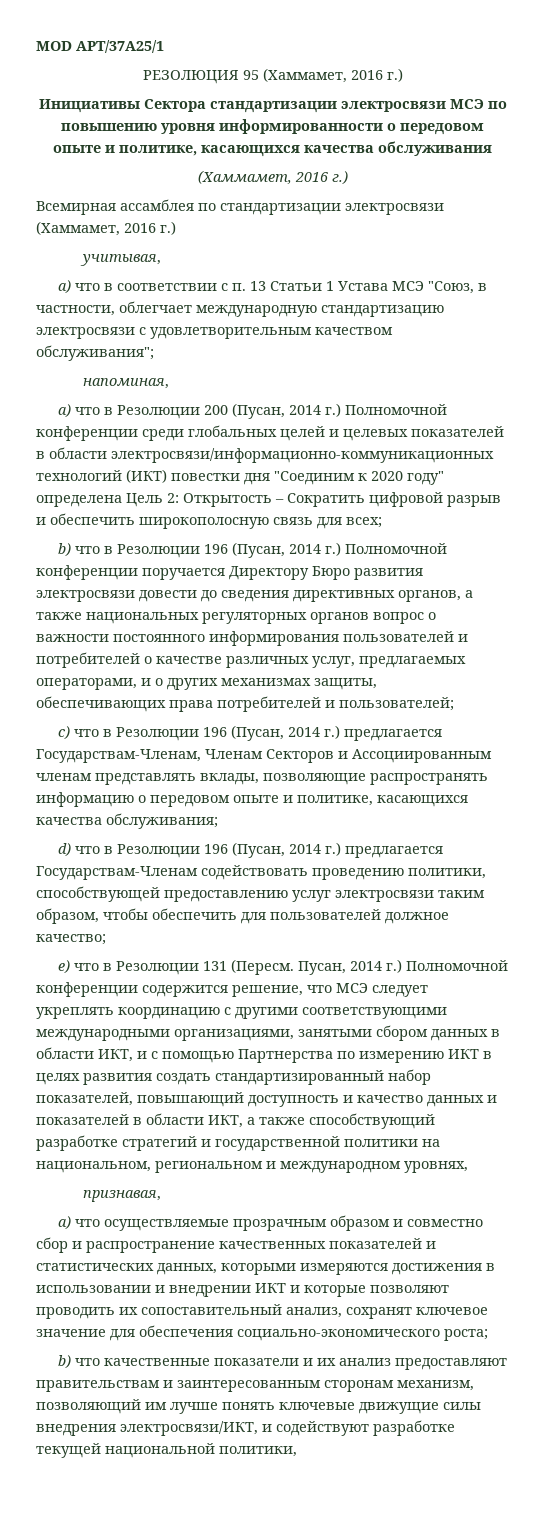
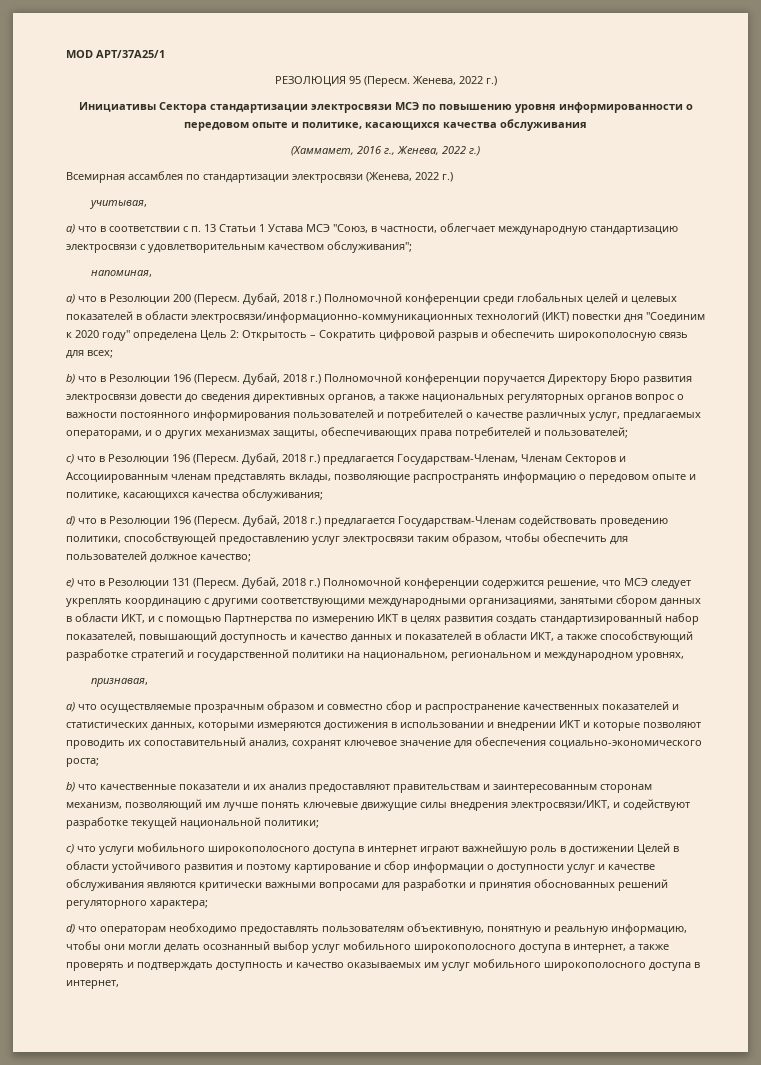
- РЕЗОЛЮЦИЯ 95 (Хаммамет, 2016 г.)
+ РЕЗОЛЮЦИЯ 95 (Пересм. Женева, 2022 г.)
  Инициативы Сектора стандартизации электросвязи МСЭ по повышению уровня информированности о передовом опыте и политике, касающихся качества обслуживания
- (Хаммамет, 2016 г.)
+ (Хаммамет, 2016 г., Женева, 2022 г.)
- Всемирная ассамблея по стандартизации электросвязи (Хаммамет, 2016 г.)
+ Всемирная ассамблея по стандартизации электросвязи (Женева, 2022 г.)
- a) что в Резолюции 200 (Пусан, 2014 г.) Полномочной конференции среди глобальных целей и целевых показателей в области электросвязи/информационно-коммуникационных технологий (ИКТ) повестки дня "Соединим к 2020 году" определена Цель 2: Открытость – Сократить цифровой разрыв и обеспечить широкополосную связь для всех;
+ a) что в Резолюции 200 (Пересм. Дубай, 2018 г.) Полномочной конференции среди глобальных целей и целевых показателей в области электросвязи/информационно-коммуникационных технологий (ИКТ) повестки дня "Соединим к 2020 году" определена Цель 2: Открытость – Сократить цифровой разрыв и обеспечить широкополосную связь для всех;
- b) что в Резолюции 196 (Пусан, 2014 г.) Полномочной конференции поручается Директору Бюро развития электросвязи довести до сведения директивных органов, а также национальных регуляторных органов вопрос о важности постоянного информирования пользователей и потребителей о качестве различных услуг, предлагаемых операторами, и о других механизмах защиты, обеспечивающих права потребителей и пользователей;
+ b) что в Резолюции 196 (Пересм. Дубай, 2018 г.) Полномочной конференции поручается Директору Бюро развития электросвязи довести до сведения директивных органов, а также национальных регуляторных органов вопрос о важности постоянного информирования пользователей и потребителей о качестве различных услуг, предлагаемых операторами, и о других механизмах защиты, обеспечивающих права потребителей и пользователей;
- c) что в Резолюции 196 (Пусан, 2014 г.) предлагается Государствам-Членам, Членам Секторов и Ассоциированным членам представлять вклады, позволяющие распространять информацию о передовом опыте и политике, касающихся качества обслуживания;
+ c) что в Резолюции 196 (Пересм. Дубай, 2018 г.) предлагается Государствам-Членам, Членам Секторов и Ассоциированным членам представлять вклады, позволяющие распространять информацию о передовом опыте и политике, касающихся качества обслуживания;
- d) что в Резолюции 196 (Пусан, 2014 г.) предлагается Государствам-Членам содействовать проведению политики, способствующей предоставлению услуг электросвязи таким образом, чтобы обеспечить для пользователей должное качество;
+ d) что в Резолюции 196 (Пересм. Дубай, 2018 г.) предлагается Государствам-Членам содействовать проведению политики, способствующей предоставлению услуг электросвязи таким образом, чтобы обеспечить для пользователей должное качество;
- Пусан, 2014 г.) Полномочной конференции содержится решение, что МСЭ следует укреплять координацию с другими соответствующими международными организациями, занятыми сбором данных в области ИКТ, и с помощью Партнерства по измерению ИКТ в целях развития создать стандартизированный набор показателей, повышающий доступность и качество данных и показателей в области ИКТ, а также способствующий разработке стратегий и государственной политики на национальном, региональном и международном уровнях,
+ Дубай, 2018 г.) Полномочной конференции содержится решение, что МСЭ следует укреплять координацию с другими соответствующими международными организациями, занятыми сбором данных в области ИКТ, и с помощью Партнерства по измерению ИКТ в целях развития создать стандартизированный набор показателей, повышающий доступность и качество данных и показателей в области ИКТ, а также способствующий разработке стратегий и государственной политики на национальном, региональном и международном уровнях,
- b) что качественные показатели и их анализ предоставляют правительствам и заинтересованным сторонам механизм, позволяющий им лучше понять ключевые движущие силы внедрения электросвязи/ИКТ, и содействуют разработке текущей национальной политики,
+ b) что качественные показатели и их анализ предоставляют правительствам и заинтересованным сторонам механизм, позволяющий им лучше понять ключевые движущие силы внедрения электросвязи/ИКТ, и содействуют разработке текущей национальной политики;
+ c) что услуги мобильного широкополосного доступа в интернет играют важнейшую роль в достижении Целей в области устойчивого развития и поэтому картирование и сбор информации о доступности услуг и качестве обслуживания являются критически важными вопросами для разработки и принятия обоснованных решений регуляторного характера;
+ d) что операторам необходимо предоставлять пользователям объективную, понятную и реальную информацию, чтобы они могли делать осознанный выбор услуг мобильного широкополосного доступа в интернет, а также проверять и подтверждать доступность и качество оказываемых им услуг мобильного широкополосного доступа в интернет,

